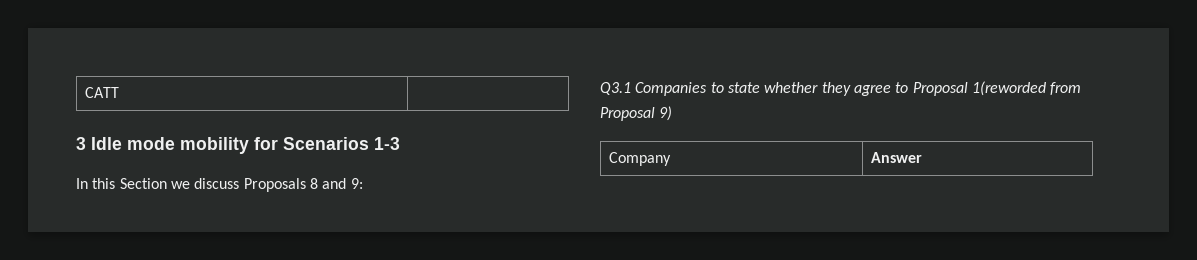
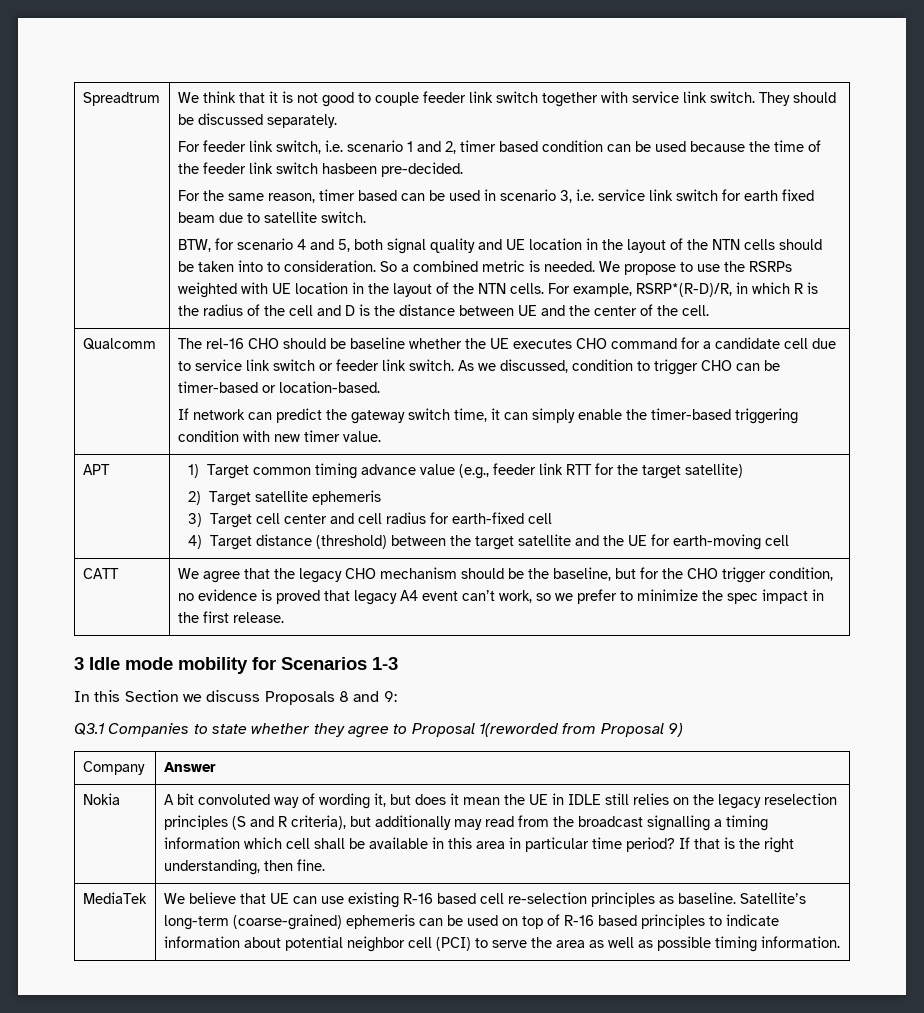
- CATT
+ Spreadtrum | We think that it is not good to couple feeder link switch together with service link switch. They should be discussed separately.
+ For feeder link switch, i.e. scenario 1 and 2, timer based condition can be used because the time of the feeder link switch hasbeen pre-decided.
+ For the same reason, timer based can be used in scenario 3, i.e. service link switch for earth fixed beam due to satellite switch.
+ BTW, for scenario 4 and 5, both signal quality and UE location in the layout of the NTN cells should be taken into to consideration. So a combined metric is needed. We propose to use the RSRPs weighted with UE location in the layout of the NTN cells. For example, RSRP*(R-D)/R, in which R is the radius of the cell and D is the distance between UE and the center of the cell.
+ Qualcomm | The rel-16 CHO should be baseline whether the UE executes CHO command for a candidate cell due to service link switch or feeder link switch. As we discussed, condition to trigger CHO can be timer-based or location-based.
+ If network can predict the gateway switch time, it can simply enable the timer-based triggering condition with new timer value.
+ APT | 1) Target common timing advance value (e.g., feeder link RTT for the target satellite)
+ 2) Target satellite ephemeris
+ 3) Target cell center and cell radius for earth-fixed cell
+ 4) Target distance (threshold) between the target satellite and the UE for earth-moving cell
+ CATT | We agree that the legacy CHO mechanism should be the baseline, but for the CHO trigger condition, no evidence is proved that legacy A4 event can’t work, so we prefer to minimize the spec impact in the first release.
+ Nokia | A bit convoluted way of wording it, but does it mean the UE in IDLE still relies on the legacy reselection principles (S and R criteria), but additionally may read from the broadcast signalling a timing information which cell shall be available in this area in particular time period? If that is the right understanding, then fine.
+ MediaTek | We believe that UE can use existing R-16 based cell re-selection principles as baseline. Satellite’s long-term (coarse-grained) ephemeris can be used on top of R-16 based principles to indicate information about potential neighbor cell (PCI) to serve the area as well as possible timing information.

